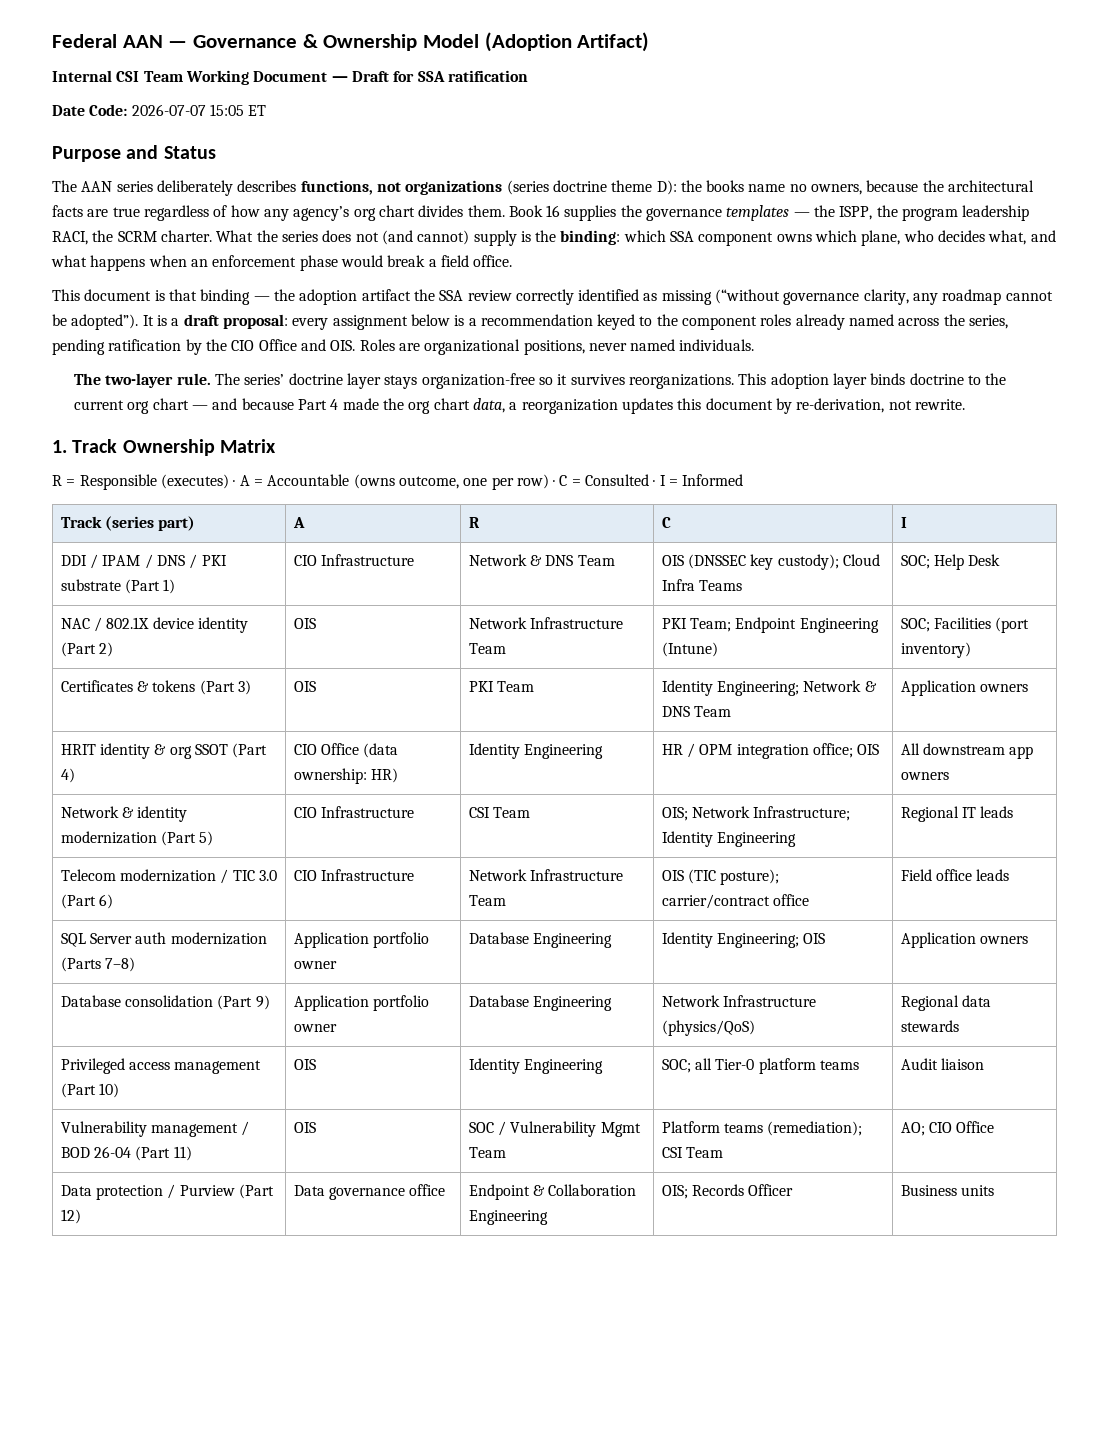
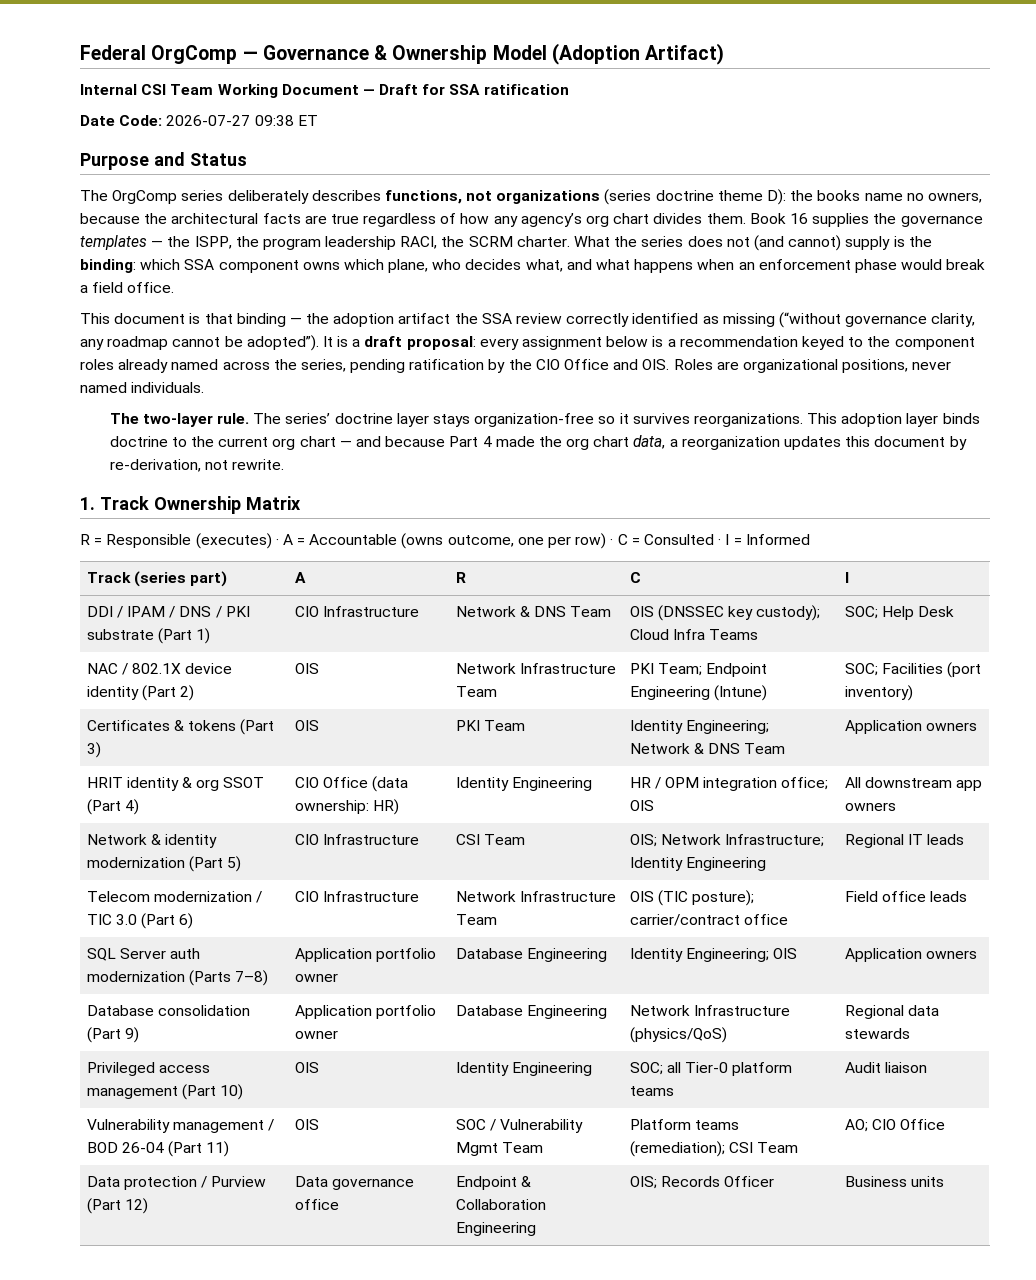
- Federal AAN — Governance & Ownership Model (Adoption Artifact)
+ Federal OrgComp — Governance & Ownership Model (Adoption Artifact)
- Date Code: 2026-07-07 15:05 ET
+ Date Code: 2026-07-27 09:38 ET
- The AAN series deliberately describes functions, not organizations (series doctrine theme D): the books name no owners, because the architectural facts are true regardless of how any agency’s org chart divides them.
+ The OrgComp series deliberately describes functions, not organizations (series doctrine theme D): the books name no owners, because the architectural facts are true regardless of how any agency’s org chart divides them.

